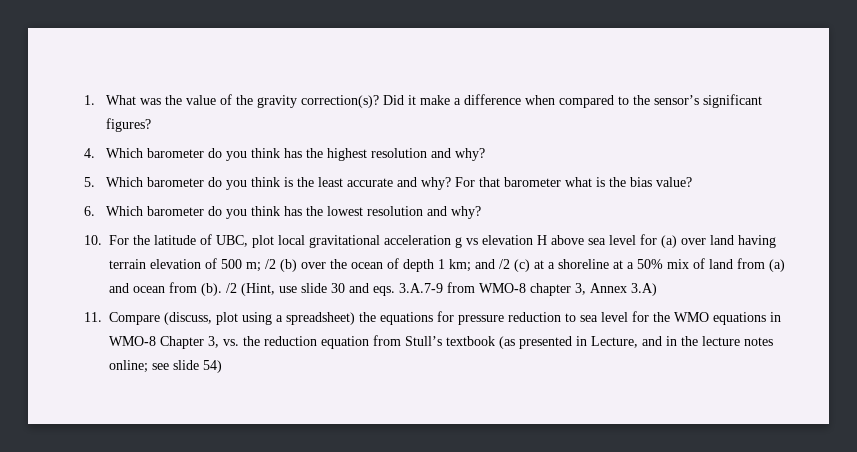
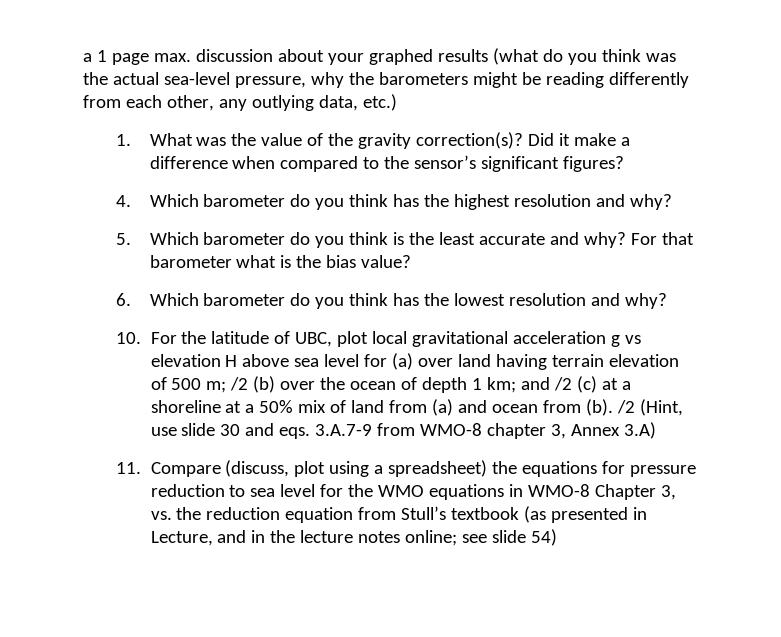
+ a 1 page max. discussion about your graphed results (what do you think was the actual sea-level pressure, why the barometers might be reading differently from each other, any outlying data, etc.)

